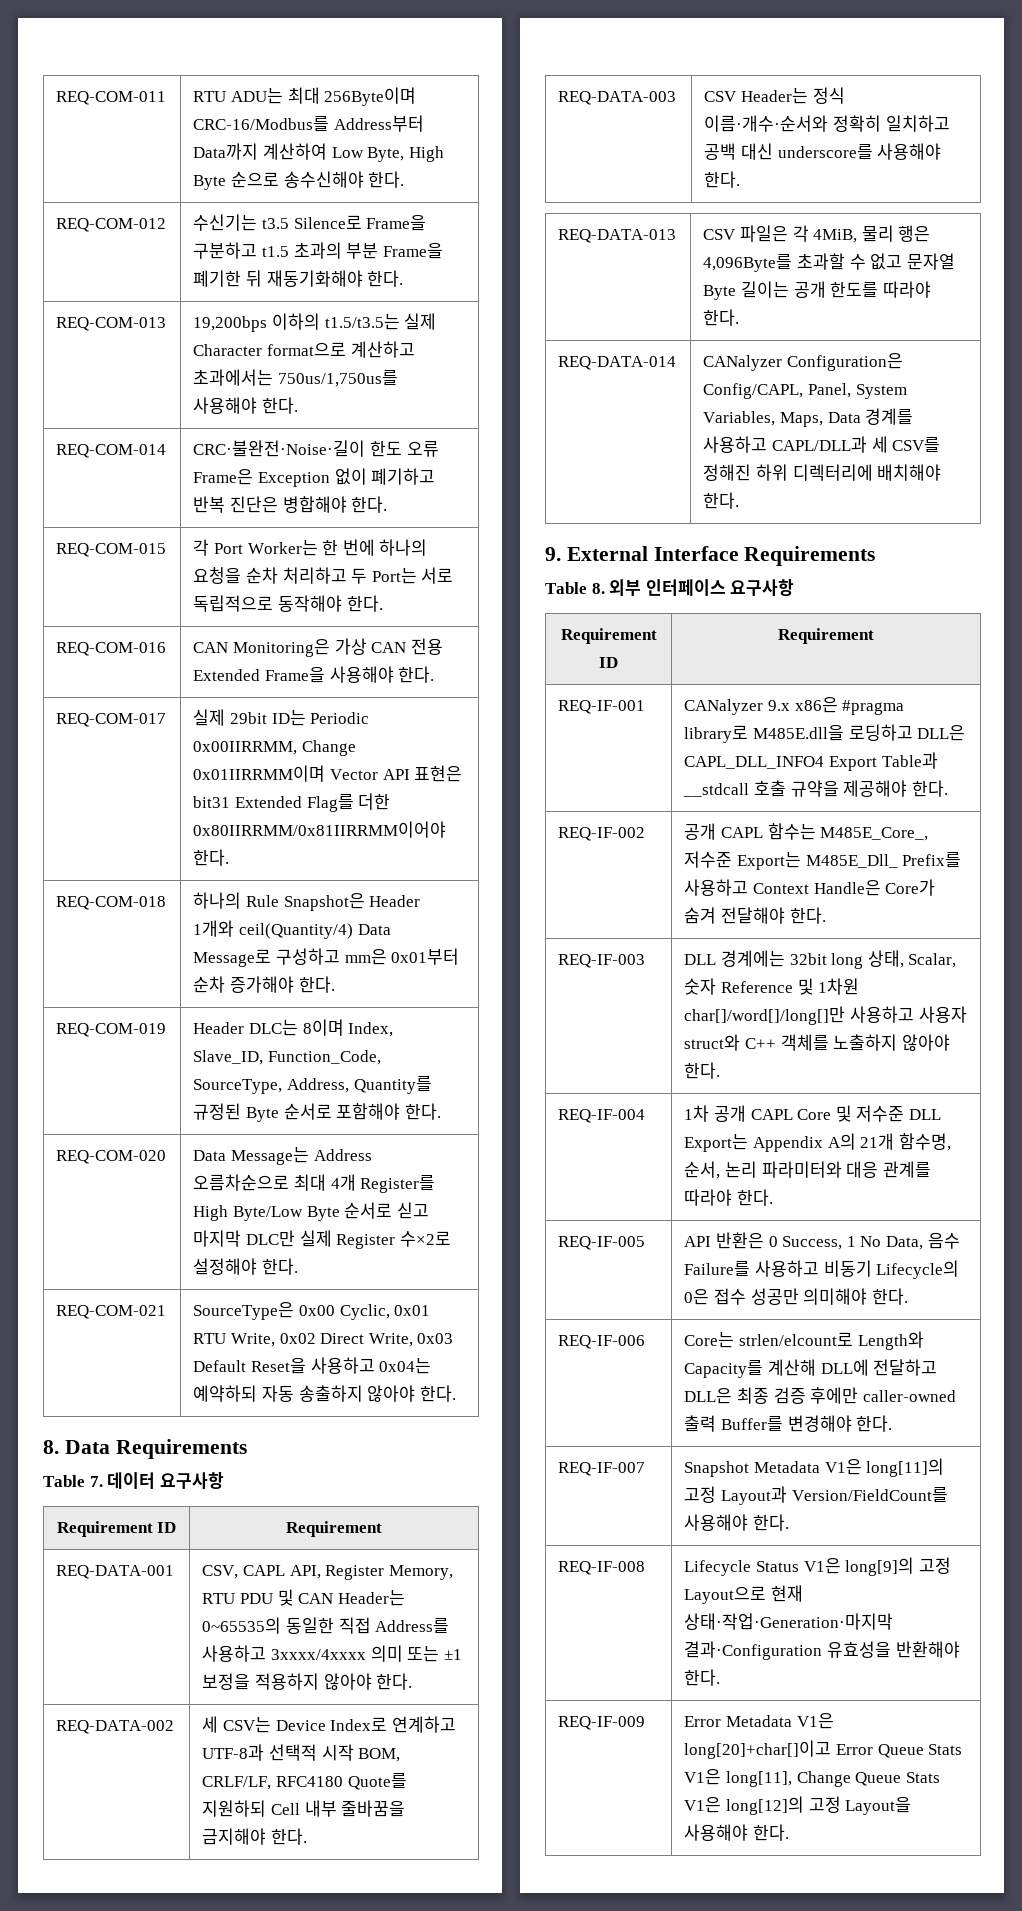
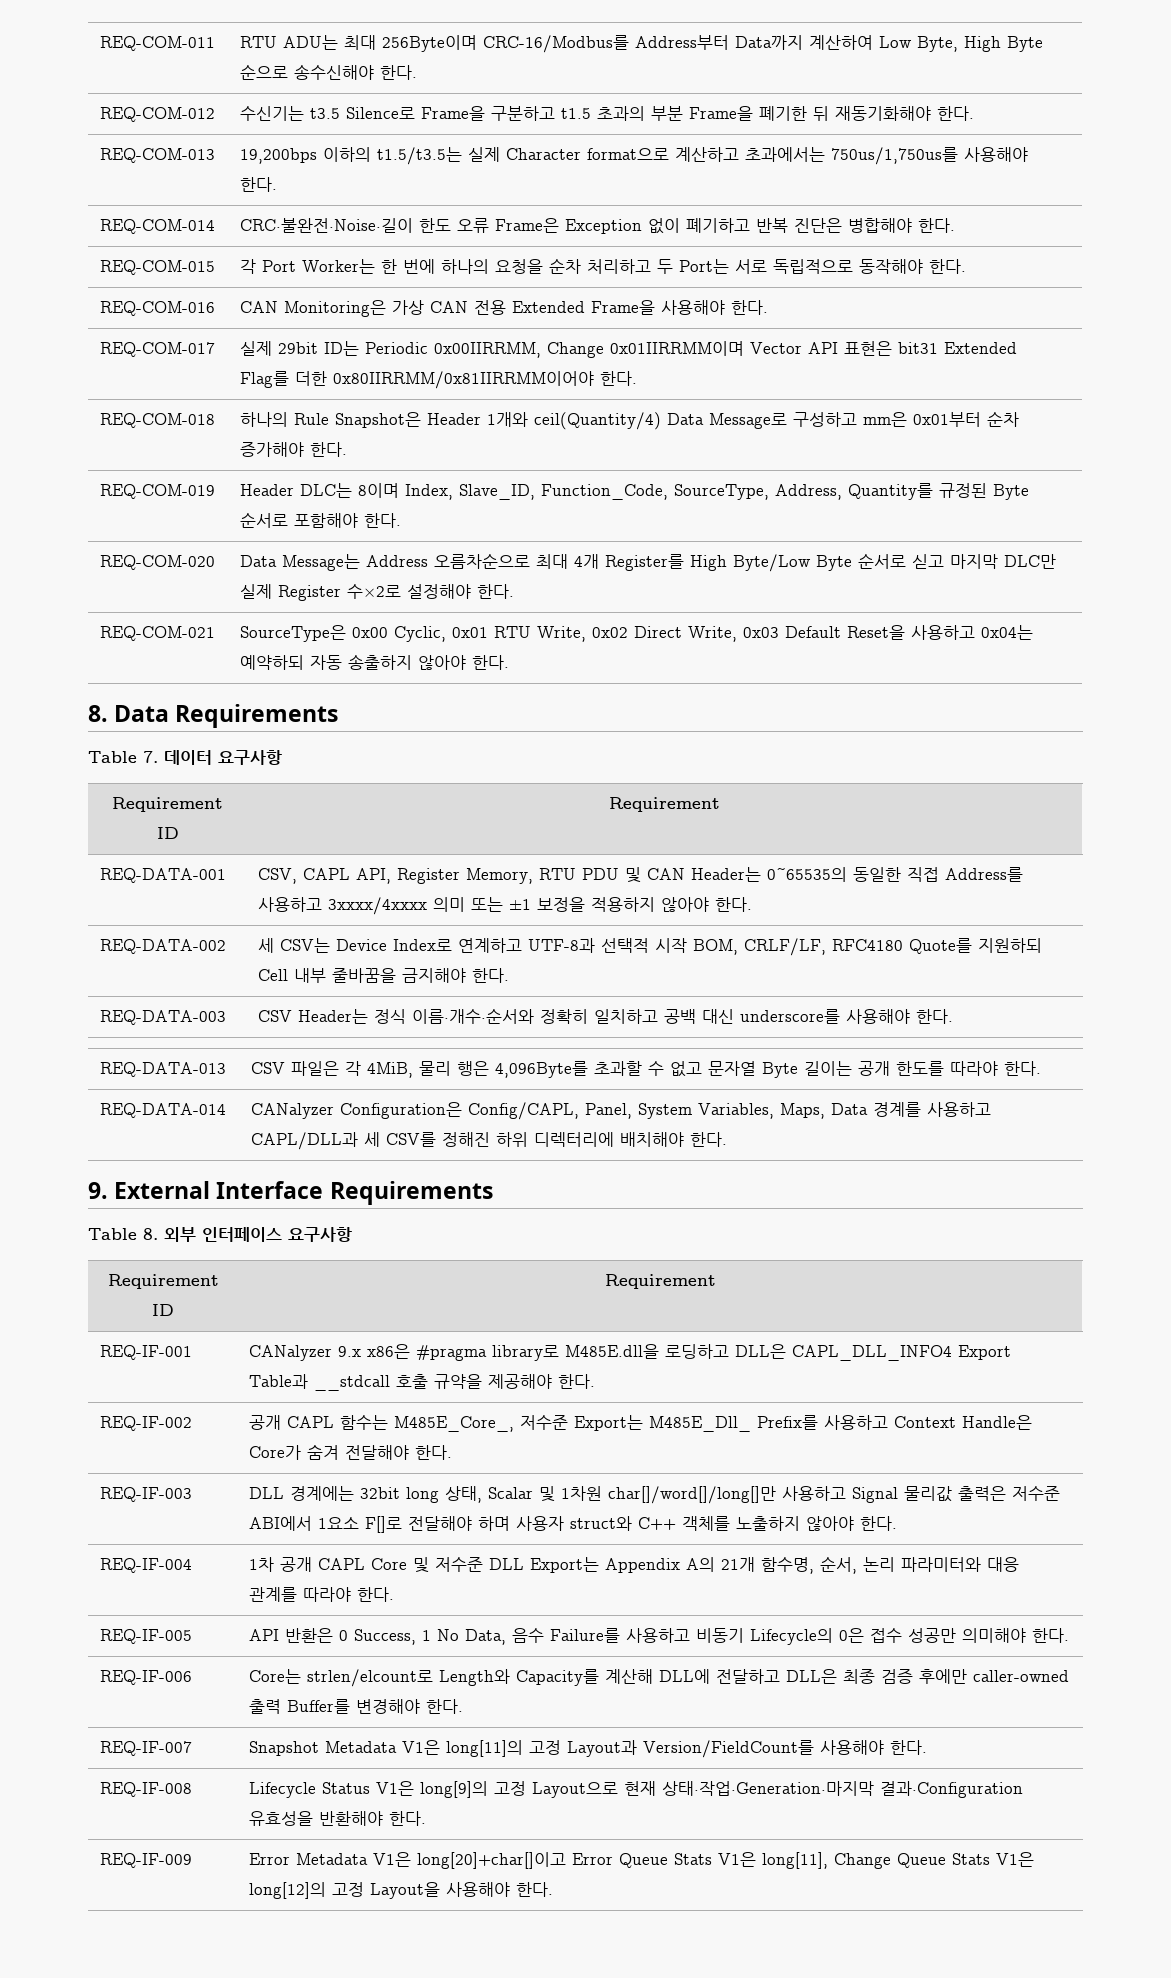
- REQ-IF-003 | DLL 경계에는 32bit long 상태, Scalar, 숫자 Reference 및 1차원 char[]/word[]/long[]만 사용하고 사용자 struct와 C++ 객체를 노출하지 않아야 한다.
+ REQ-IF-003 | DLL 경계에는 32bit long 상태, Scalar 및 1차원 char[]/word[]/long[]만 사용하고 Signal 물리값 출력은 저수준 ABI에서 1요소 F[]로 전달해야 하며 사용자 struct와 C++ 객체를 노출하지 않아야 한다.

